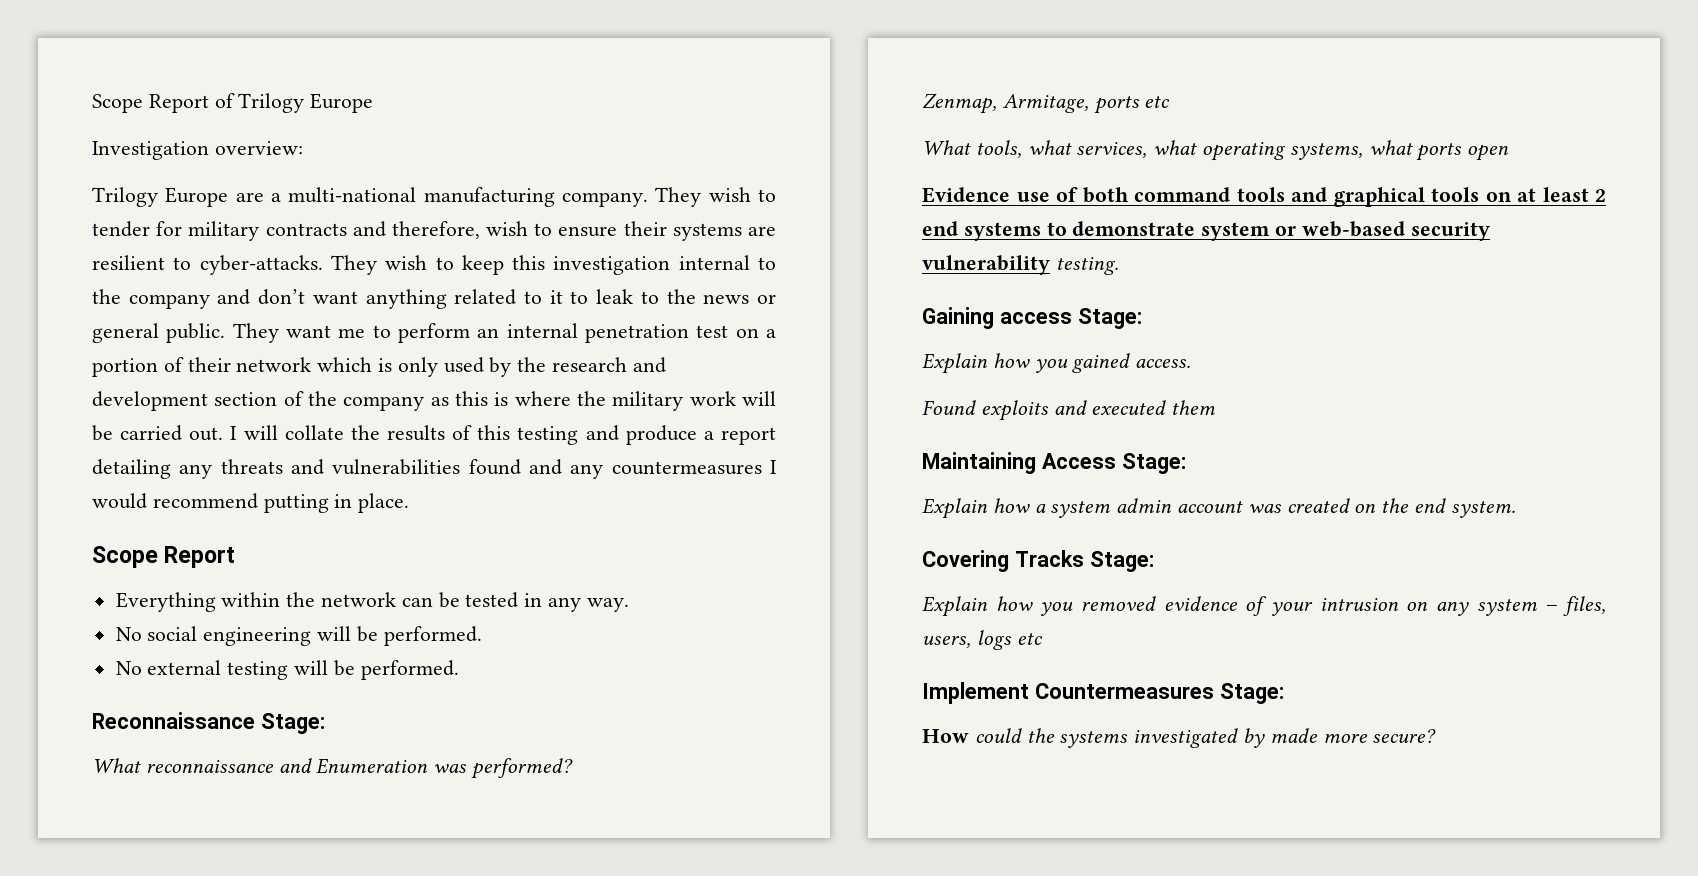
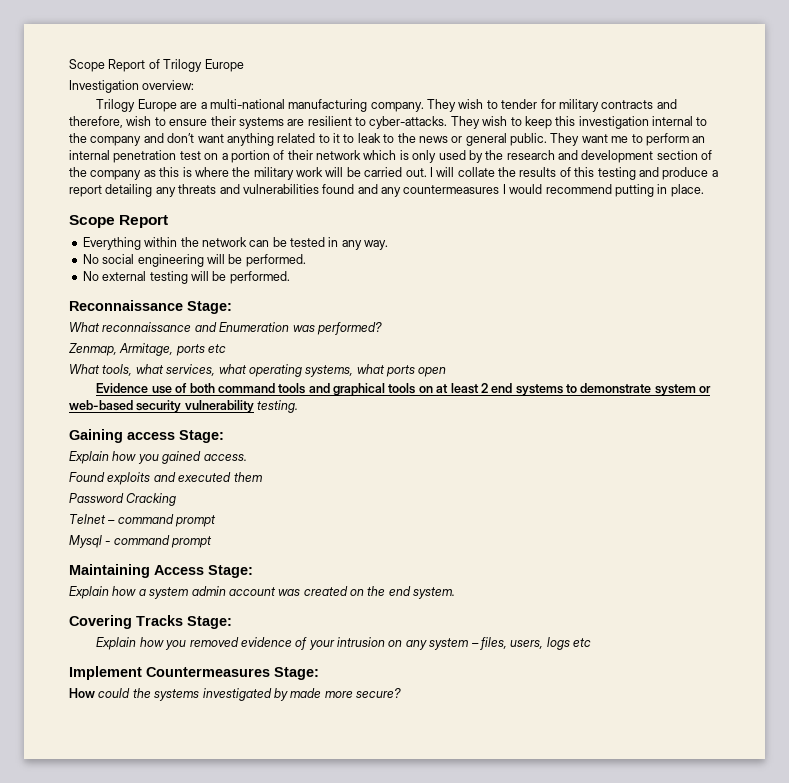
+ Password Cracking
+ Telnet – command prompt
+ Mysql - command prompt

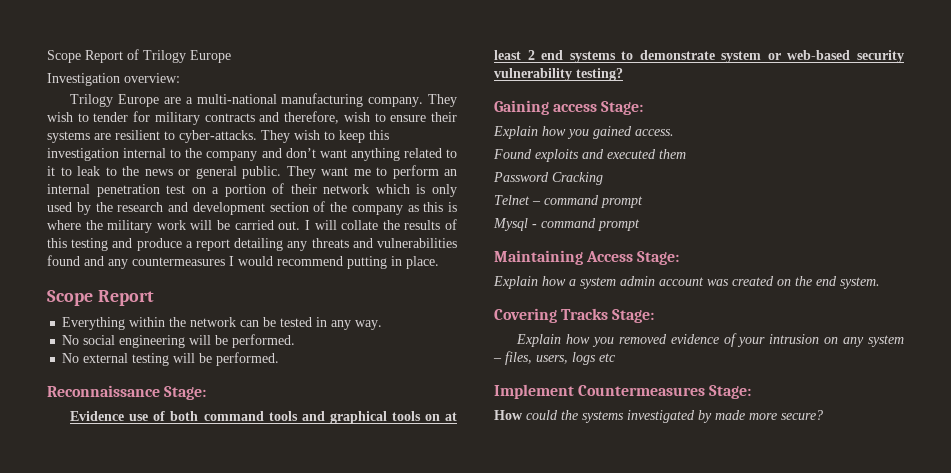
- What reconnaissance and Enumeration was performed?
- Zenmap, Armitage, ports etc
- What tools, what services, what operating systems, what ports open
- Evidence use of both command tools and graphical tools on at least 2 end systems to demonstrate system or web-based security vulnerability testing.
+ Evidence use of both command tools and graphical tools on at least 2 end systems to demonstrate system or web-based security vulnerability testing?

